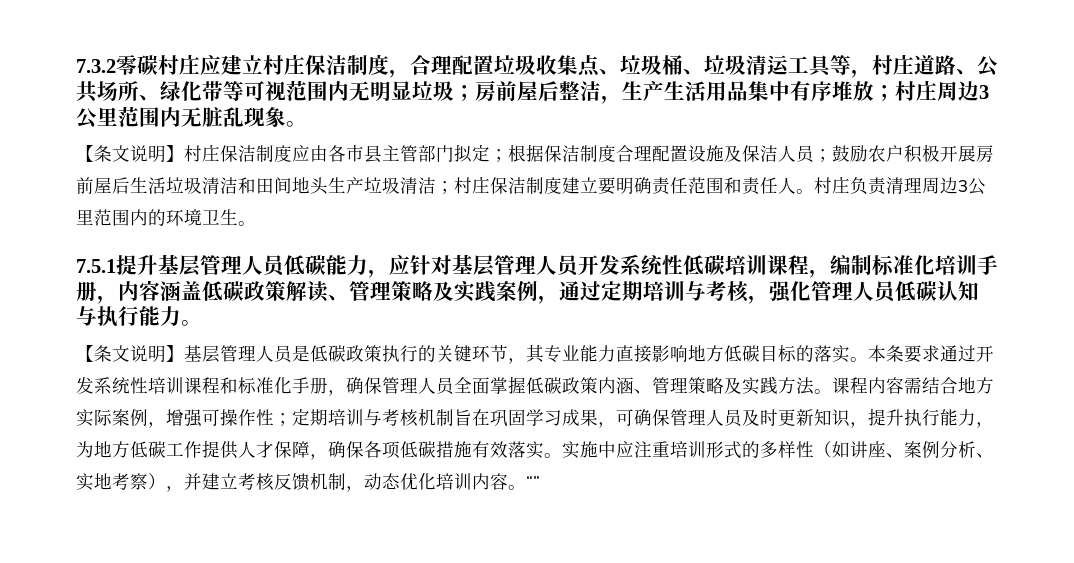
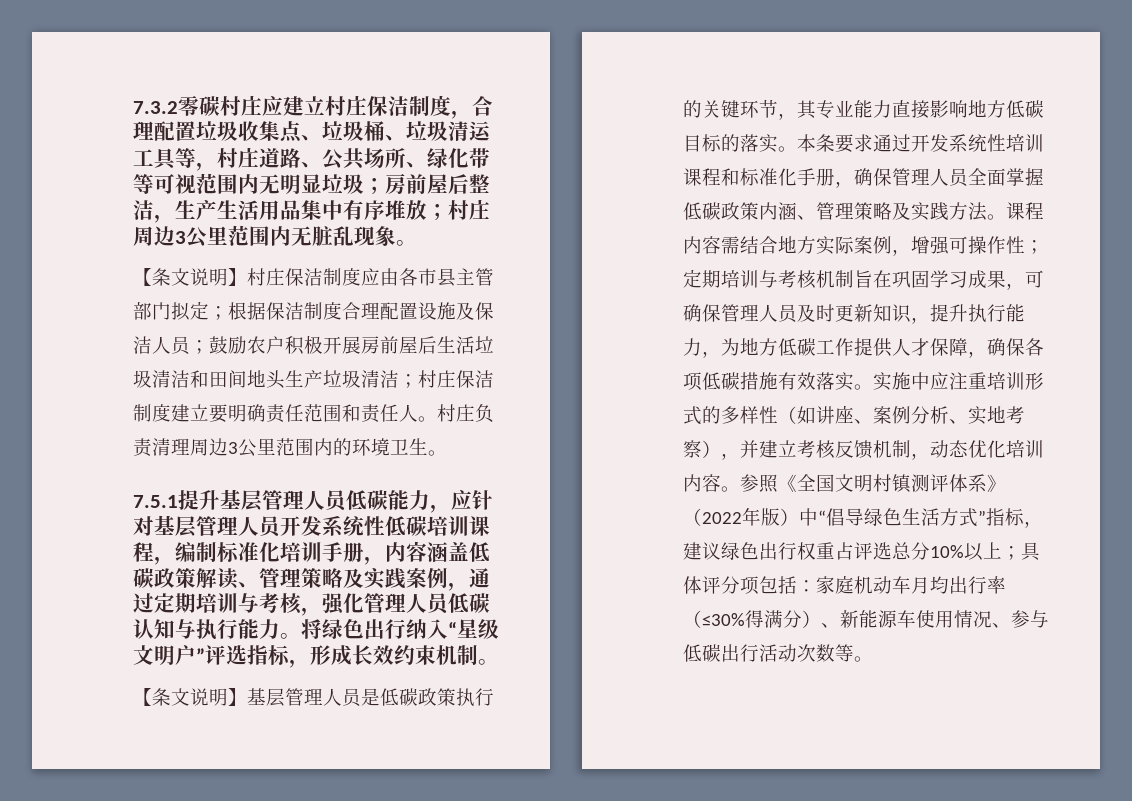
+ 将绿色出行纳入“星级文明户”评选指标，形成长效约束机制。
- “”
+ 参照《全国文明村镇测评体系》（2022年版）中“倡导绿色生活方式”指标，建议绿色出行权重占评选总分10%以上；具体评分项包括：家庭机动车月均出行率（≤30%得满分）、新能源车使用情况、参与低碳出行活动次数等。

